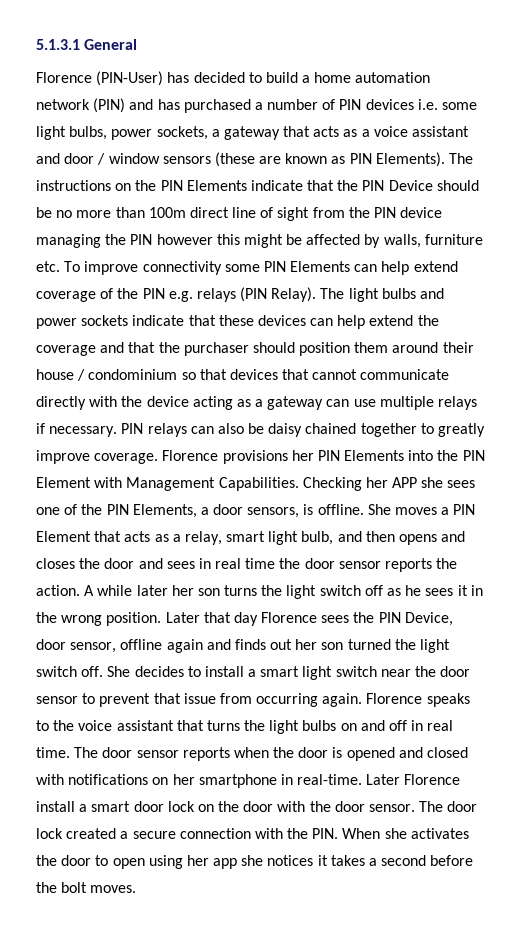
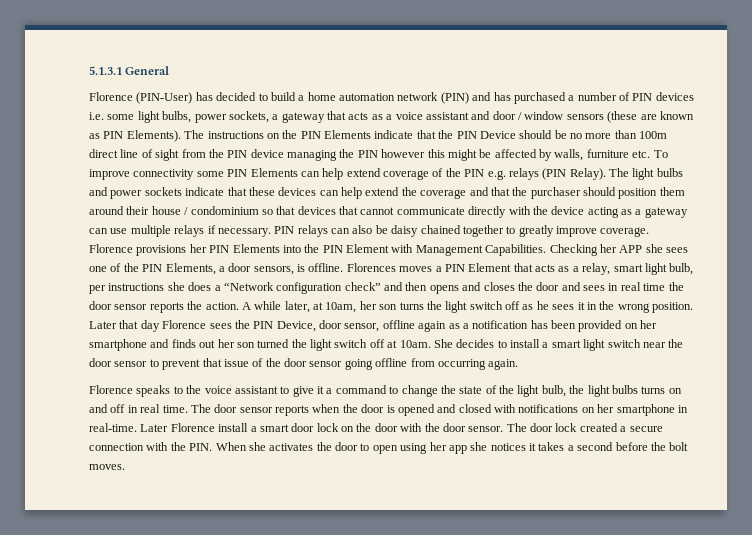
- She moves a PIN Element that acts as a relay, smart light bulb, and then opens and closes the door and sees in real time the door sensor reports the action.
+ Florences moves a PIN Element that acts as a relay, smart light bulb, per instructions she does a “Network configuration check” and then opens and closes the door and sees in real time the door sensor reports the action.
- A while later her son turns the light switch off as he sees it in the wrong position.
+ A while later, at 10am, her son turns the light switch off as he sees it in the wrong position.
- Later that day Florence sees the PIN Device, door sensor, offline again and finds out her son turned the light switch off.
+ Later that day Florence sees the PIN Device, door sensor, offline again as a notification has been provided on her smartphone and finds out her son turned the light switch off at 10am.
- She decides to install a smart light switch near the door sensor to prevent that issue from occurring again. Florence speaks to the voice assistant that turns the light bulbs on and off in real time.
+ She decides to install a smart light switch near the door sensor to prevent that issue of the door sensor going offline from occurring again.
+ Florence speaks to the voice assistant to give it a command to change the state of the light bulb, the light bulbs turns on and off in real time.

